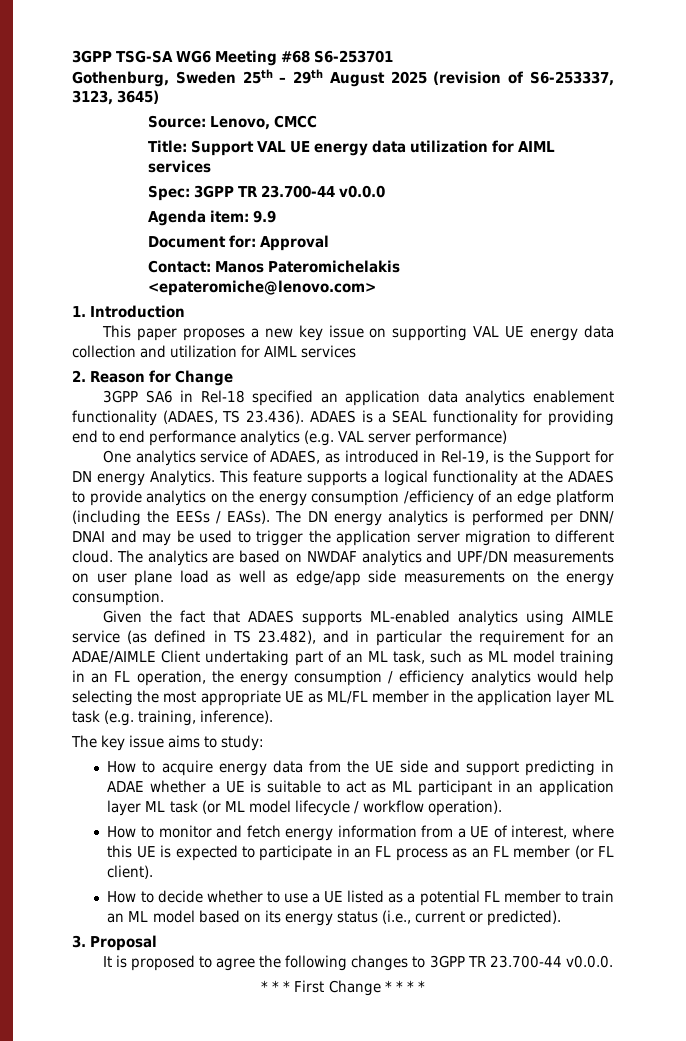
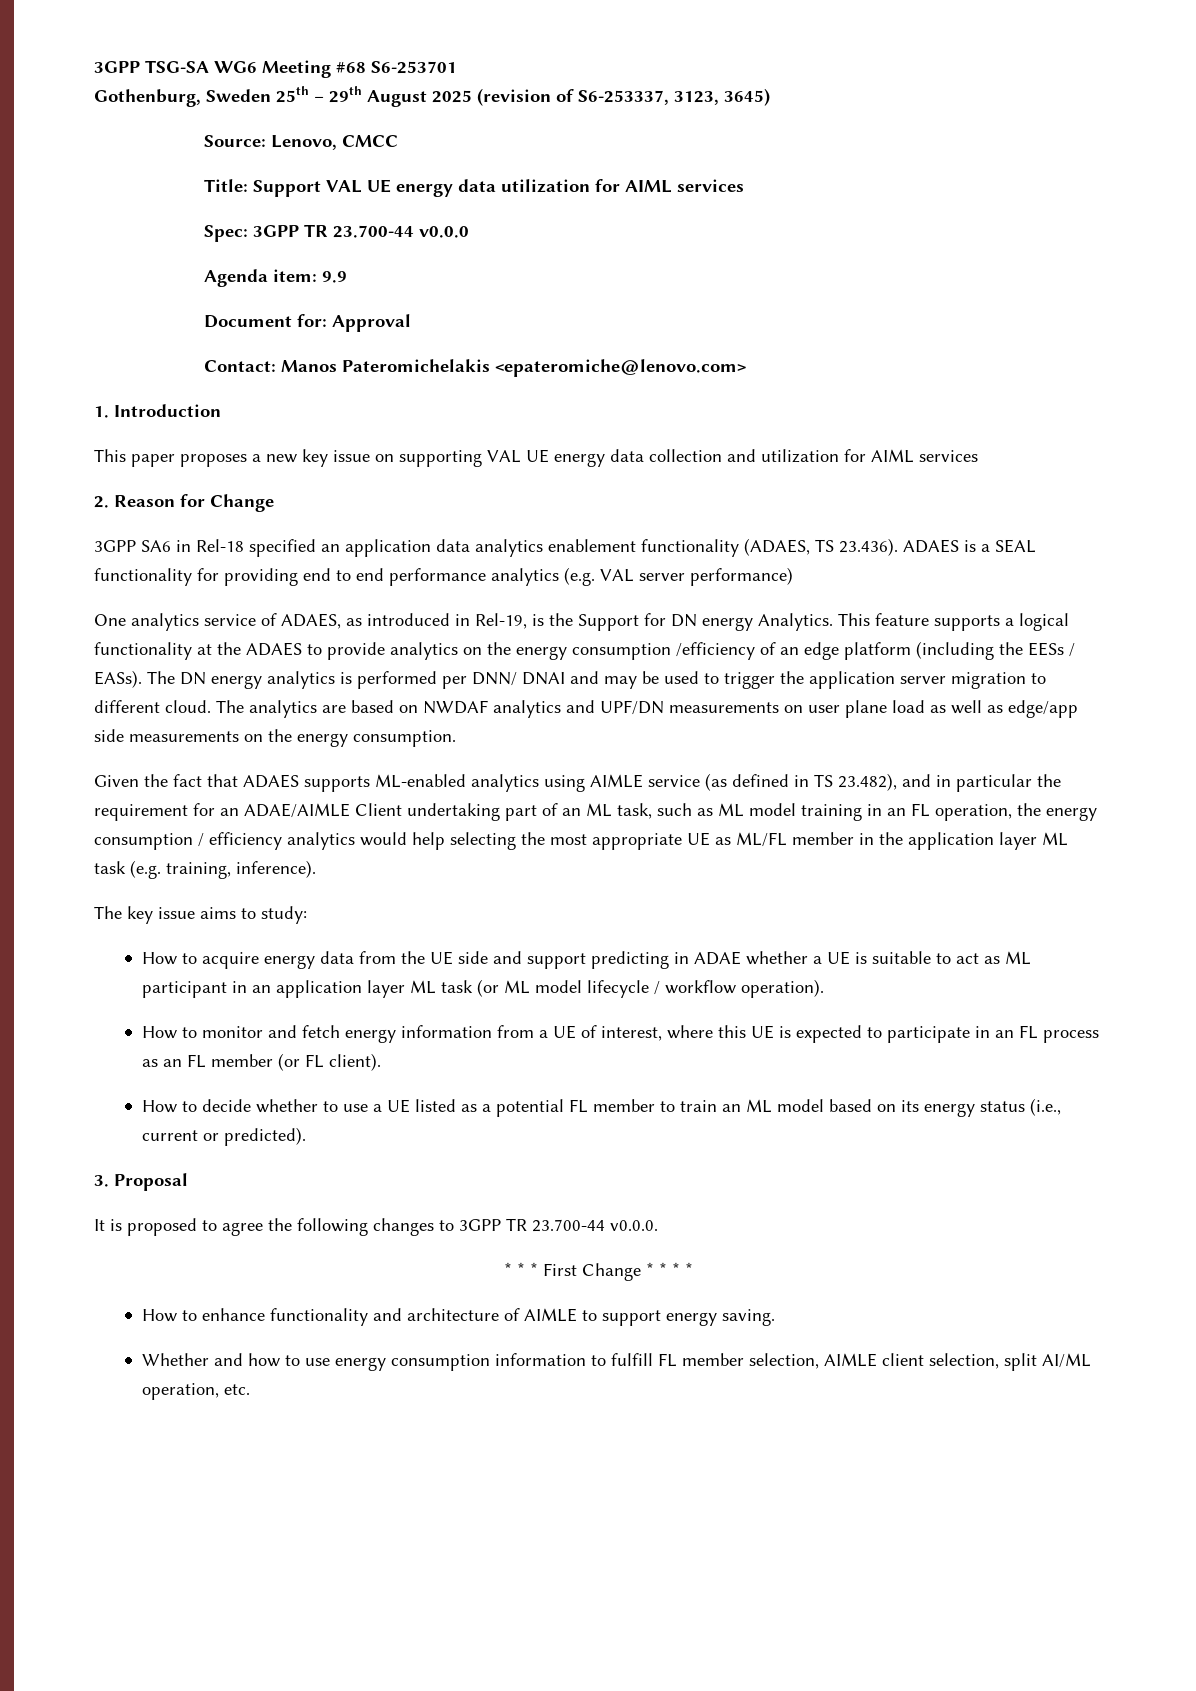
+ How to enhance functionality and architecture of AIMLE to support energy saving.
+ Whether and how to use energy consumption information to fulfill FL member selection, AIMLE client selection, split AI/ML operation, etc.

